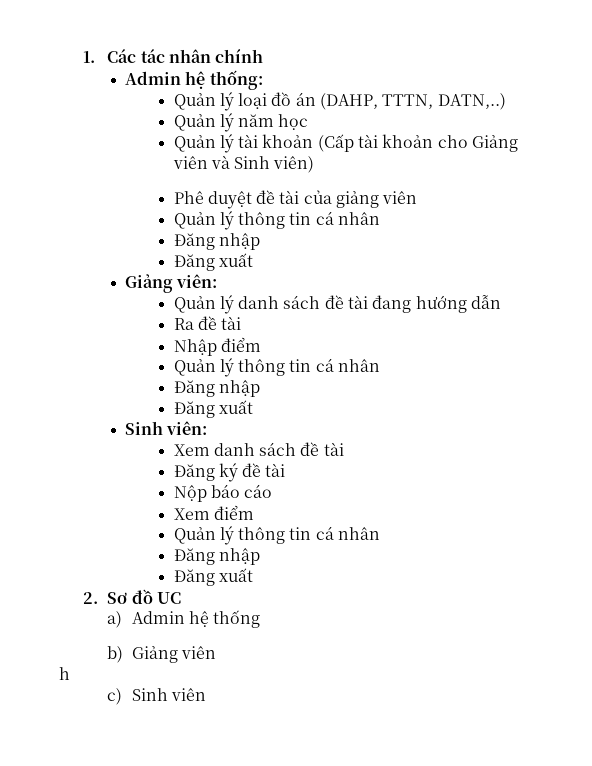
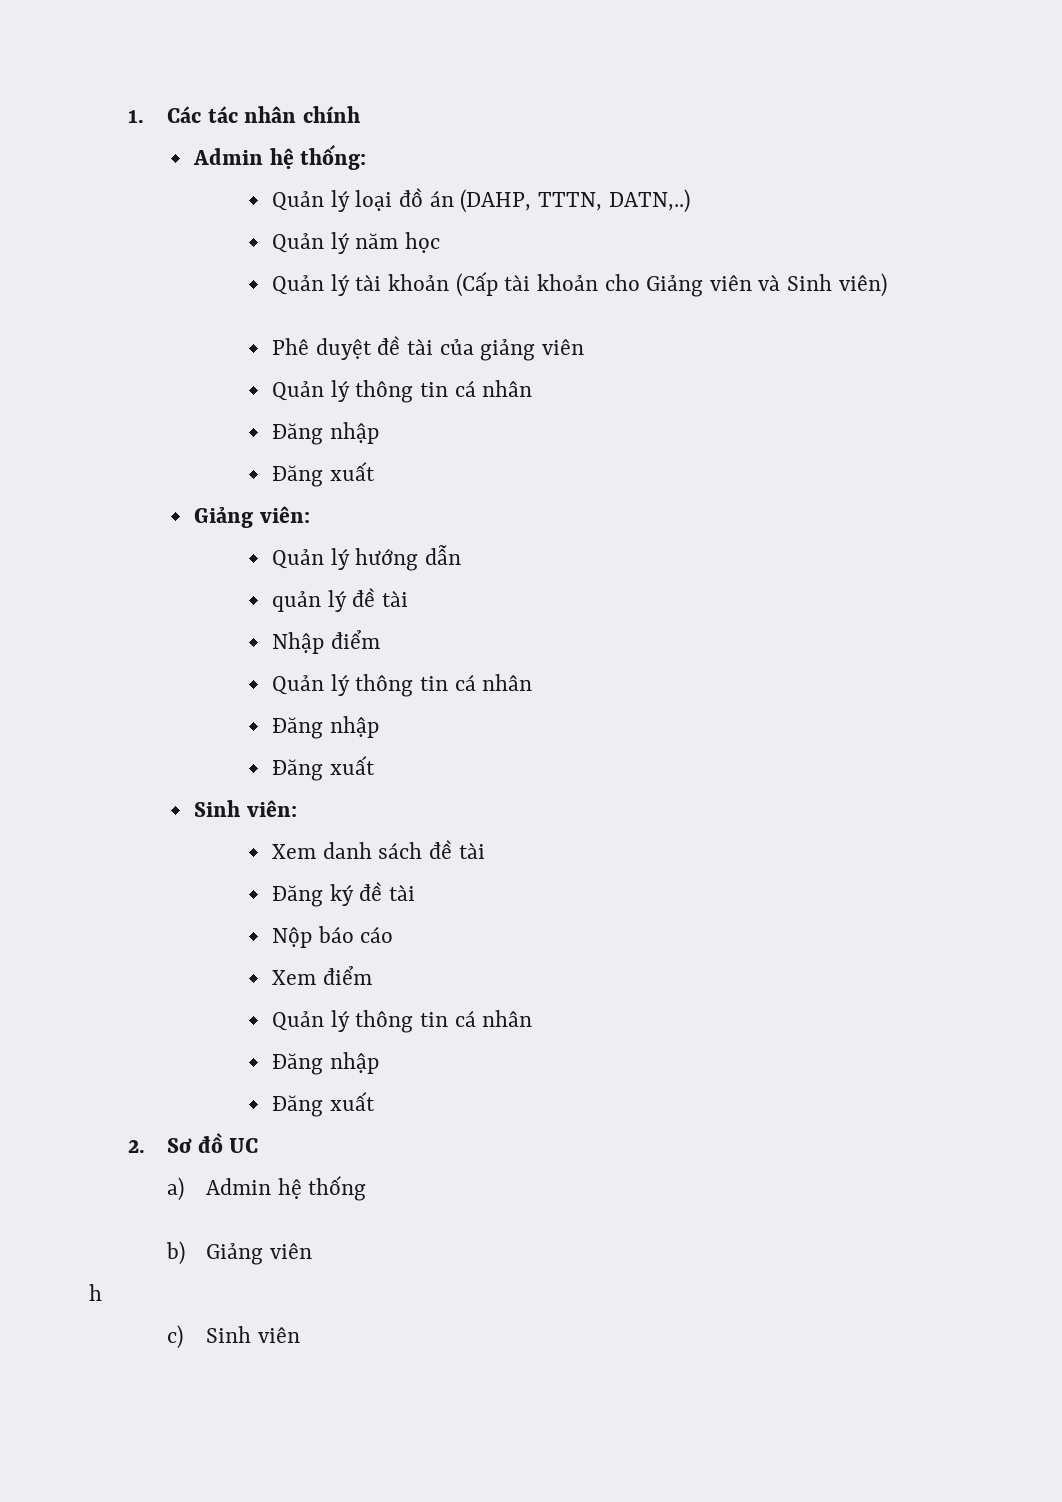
- Quản lý danh sách đề tài đang hướng dẫn
+ Quản lý hướng dẫn
- Ra đề tài
+ quản lý đề tài

